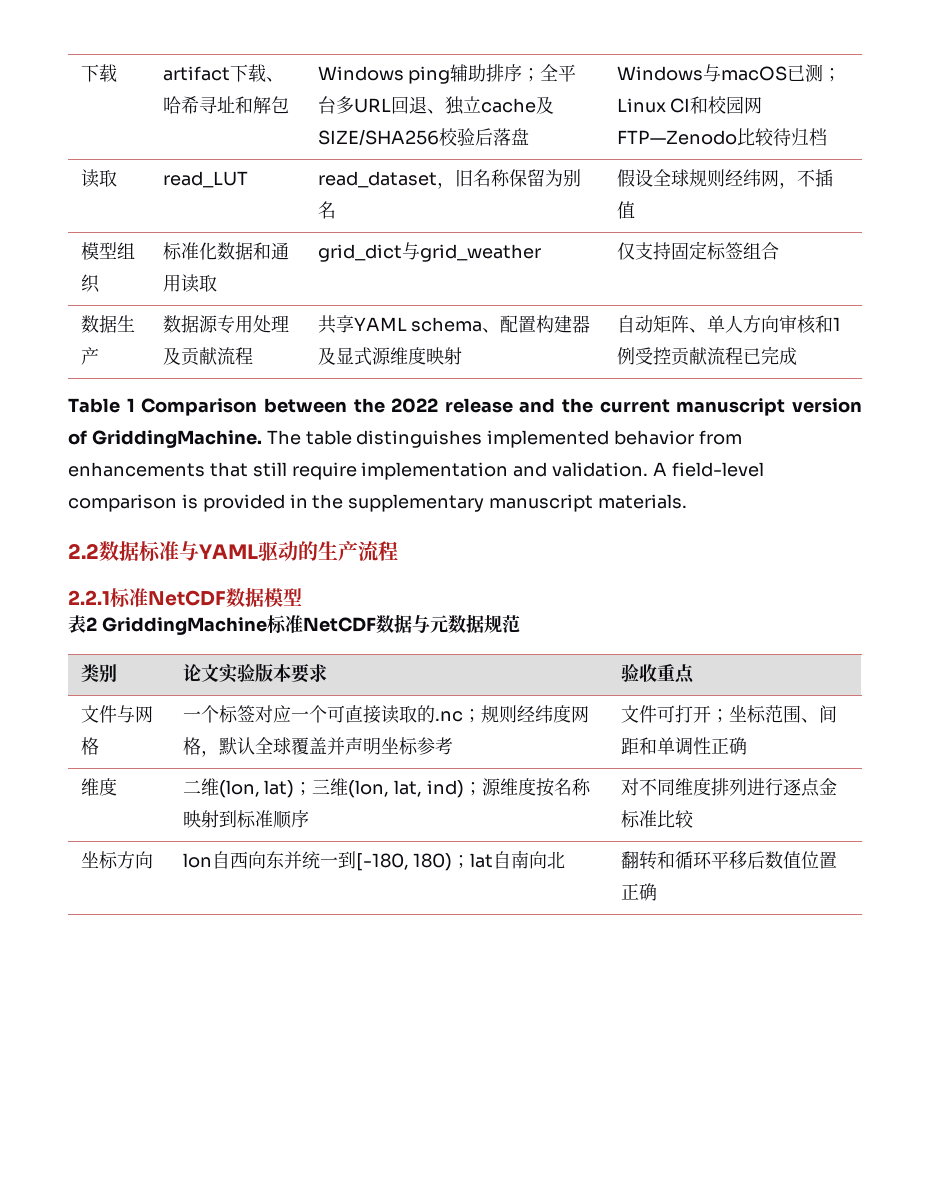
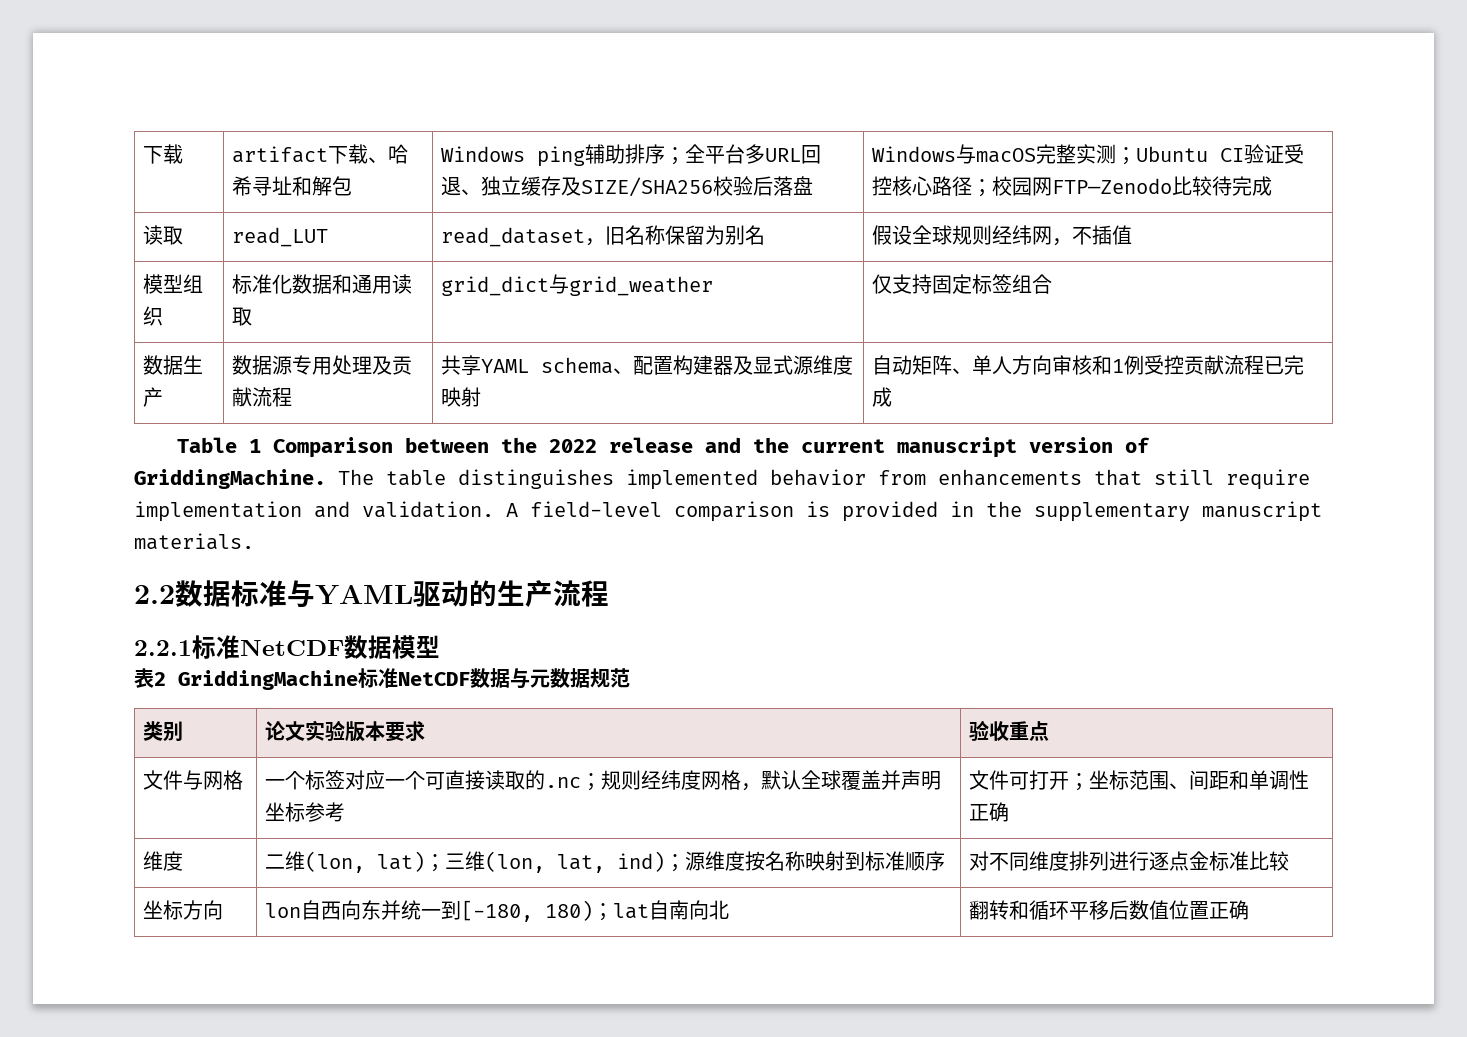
- 下载 | artifact下载、哈希寻址和解包 | Windows ping辅助排序；全平台多URL回退、独立cache及SIZE/SHA256校验后落盘 | Windows与macOS已测；Linux CI和校园网FTP—Zenodo比较待归档
+ 下载 | artifact下载、哈希寻址和解包 | Windows ping辅助排序；全平台多URL回退、独立缓存及SIZE/SHA256校验后落盘 | Windows与macOS完整实测；Ubuntu CI验证受控核心路径；校园网FTP—Zenodo比较待完成

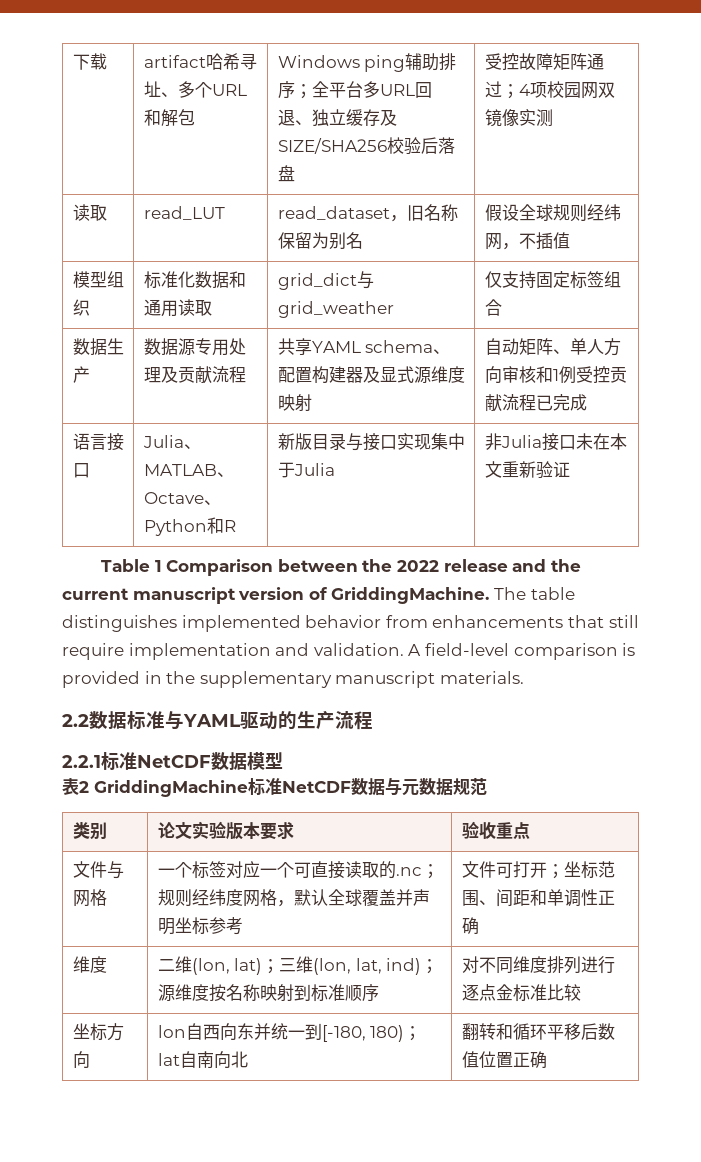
- 下载 | artifact下载、哈希寻址和解包 | Windows ping辅助排序；全平台多URL回退、独立缓存及SIZE/SHA256校验后落盘 | Windows与macOS完整实测；Ubuntu CI验证受控核心路径；校园网FTP—Zenodo比较待完成
+ 下载 | artifact哈希寻址、多个URL和解包 | Windows ping辅助排序；全平台多URL回退、独立缓存及SIZE/SHA256校验后落盘 | 受控故障矩阵通过；4项校园网双镜像实测
+ 语言接口 | Julia、MATLAB、Octave、Python和R | 新版目录与接口实现集中于Julia | 非Julia接口未在本文重新验证

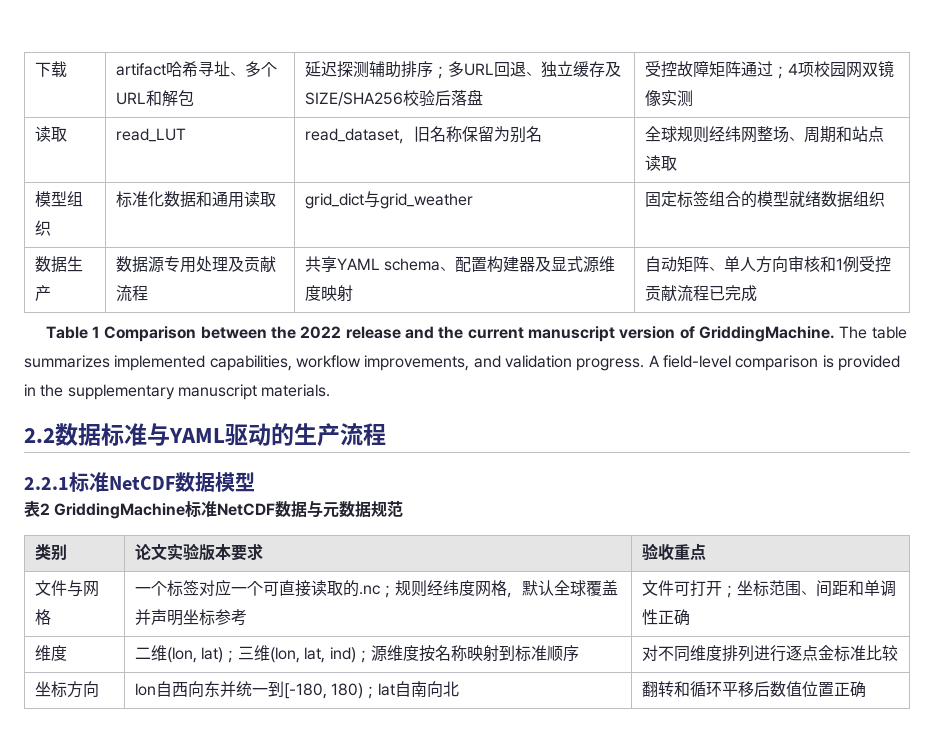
- 下载 | artifact哈希寻址、多个URL和解包 | Windows ping辅助排序；全平台多URL回退、独立缓存及SIZE/SHA256校验后落盘 | 受控故障矩阵通过；4项校园网双镜像实测
+ 下载 | artifact哈希寻址、多个URL和解包 | 延迟探测辅助排序；多URL回退、独立缓存及SIZE/SHA256校验后落盘 | 受控故障矩阵通过；4项校园网双镜像实测
- 读取 | read_LUT | read_dataset，旧名称保留为别名 | 假设全球规则经纬网，不插值
+ 读取 | read_LUT | read_dataset，旧名称保留为别名 | 全球规则经纬网整场、周期和站点读取
- 模型组织 | 标准化数据和通用读取 | grid_dict与grid_weather | 仅支持固定标签组合
+ 模型组织 | 标准化数据和通用读取 | grid_dict与grid_weather | 固定标签组合的模型就绪数据组织
- 语言接口 | Julia、MATLAB、Octave、Python和R | 新版目录与接口实现集中于Julia | 非Julia接口未在本文重新验证
- The table distinguishes implemented behavior from enhancements that still require implementation and validation.
+ The table summarizes implemented capabilities, workflow improvements, and validation progress.

